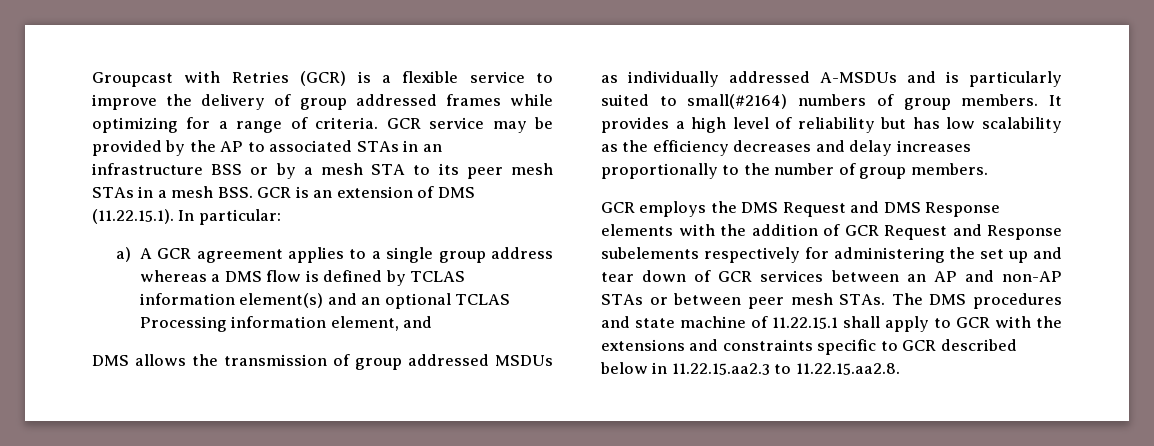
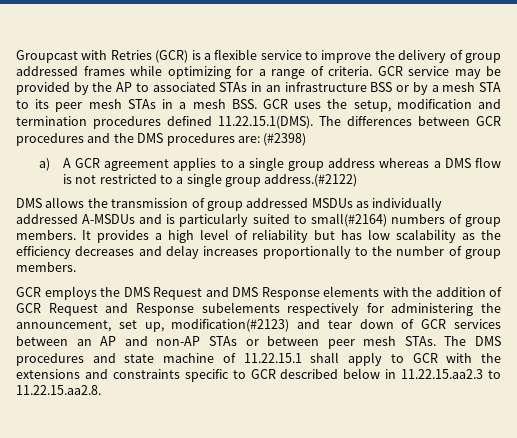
- GCR service may be provided by the AP to associated STAs in an infrastructure BSS or by a mesh STA to its peer mesh STAs in a mesh BSS. GCR is an extension of DMS (11.22.15.1). In particular:
+ GCR service may be provided by the AP to associated STAs in an infrastructure BSS or by a mesh STA to its peer mesh STAs in a mesh BSS. GCR uses the setup, modification and termination procedures defined 11.22.15.1(DMS). The differences between GCR procedures and the DMS procedures are: (#2398)
- a) A GCR agreement applies to a single group address whereas a DMS flow is defined by TCLAS information element(s) and an optional TCLAS Processing information element, and
+ a) A GCR agreement applies to a single group address whereas a DMS flow is not restricted to a single group address.(#2122)
- GCR employs the DMS Request and DMS Response elements with the addition of GCR Request and Response subelements respectively for administering the set up and tear down of GCR services between an AP and non-AP STAs or between peer mesh STAs.
+ GCR employs the DMS Request and DMS Response elements with the addition of GCR Request and Response subelements respectively for administering the announcement, set up, modification(#2123) and tear down of GCR services between an AP and non-AP STAs or between peer mesh STAs.

